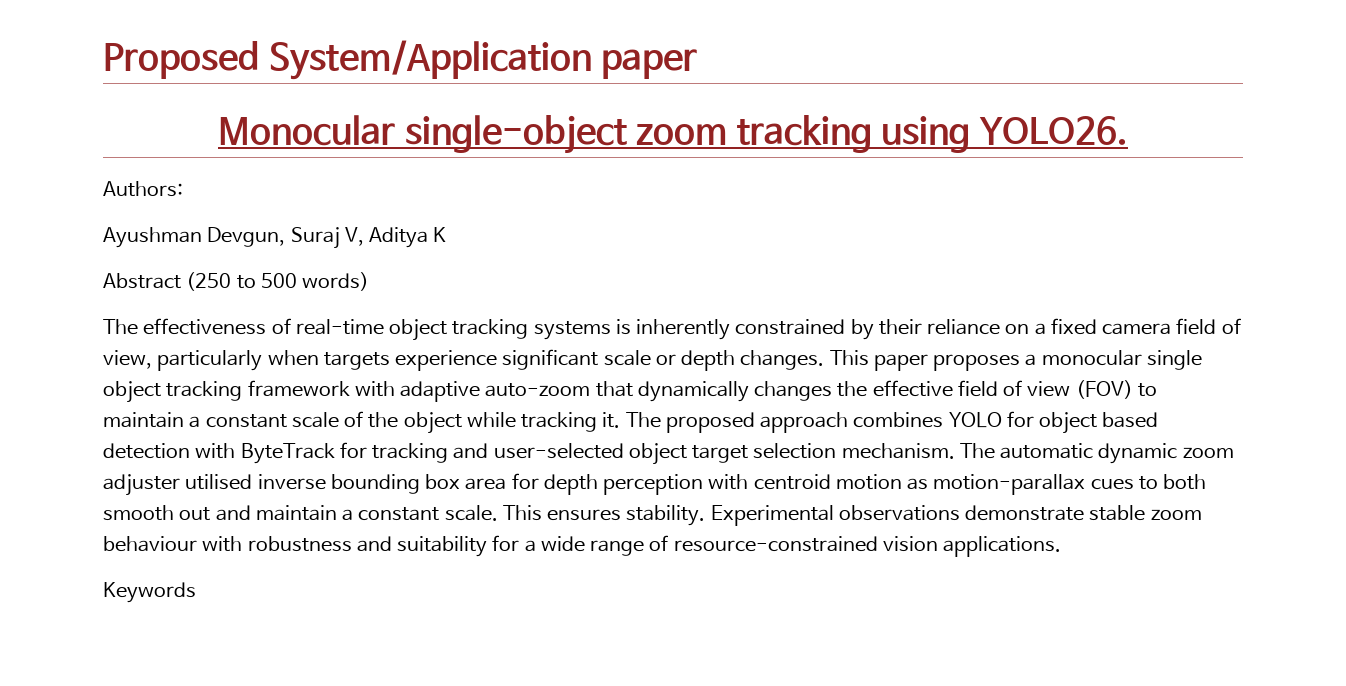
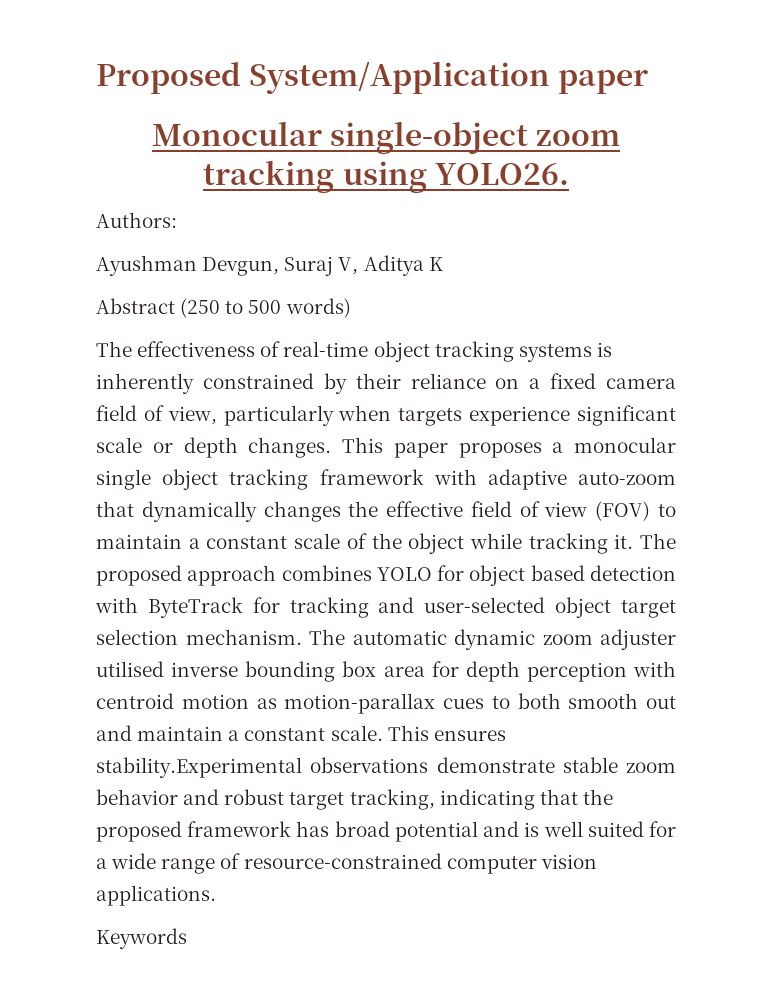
- This ensures stability. Experimental observations demonstrate stable zoom behaviour with robustness and suitability for a wide range of resource-constrained vision applications.
+ This ensures stability.Experimental observations demonstrate stable zoom behavior and robust target tracking, indicating that the proposed framework has broad potential and is well suited for a wide range of resource-constrained computer vision applications.

